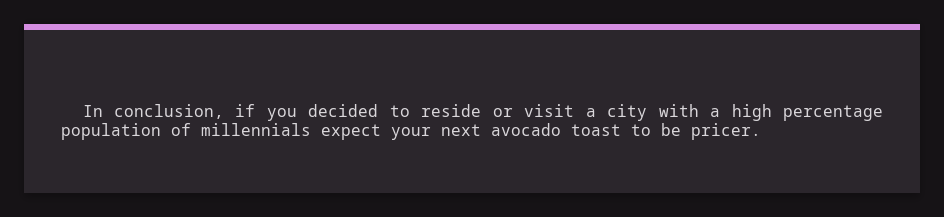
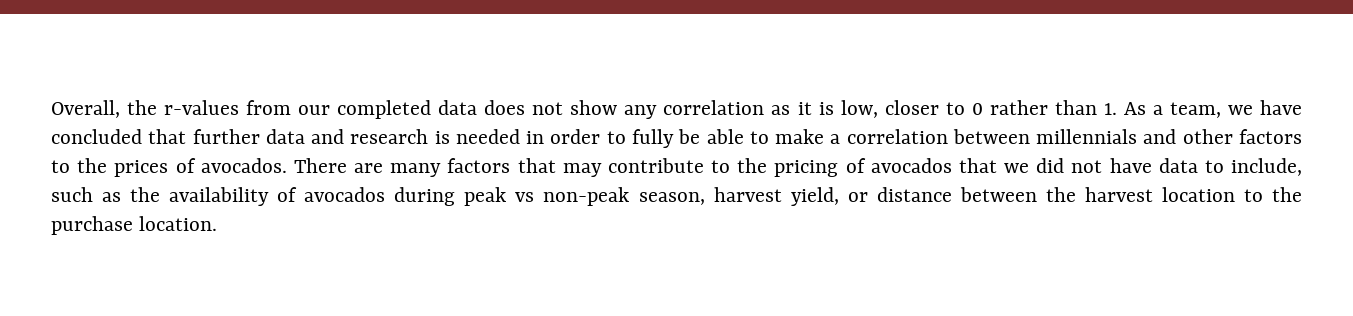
- In conclusion, if you decided to reside or visit a city with a high percentage population of millennials expect your next avocado toast to be pricer.
+ Overall, the r-values from our completed data does not show any correlation as it is low, closer to 0 rather than 1. As a team, we have concluded that further data and research is needed in order to fully be able to make a correlation between millennials and other factors to the prices of avocados. There are many factors that may contribute to the pricing of avocados that we did not have data to include, such as the availability of avocados during peak vs non-peak season, harvest yield, or distance between the harvest location to the purchase location.

